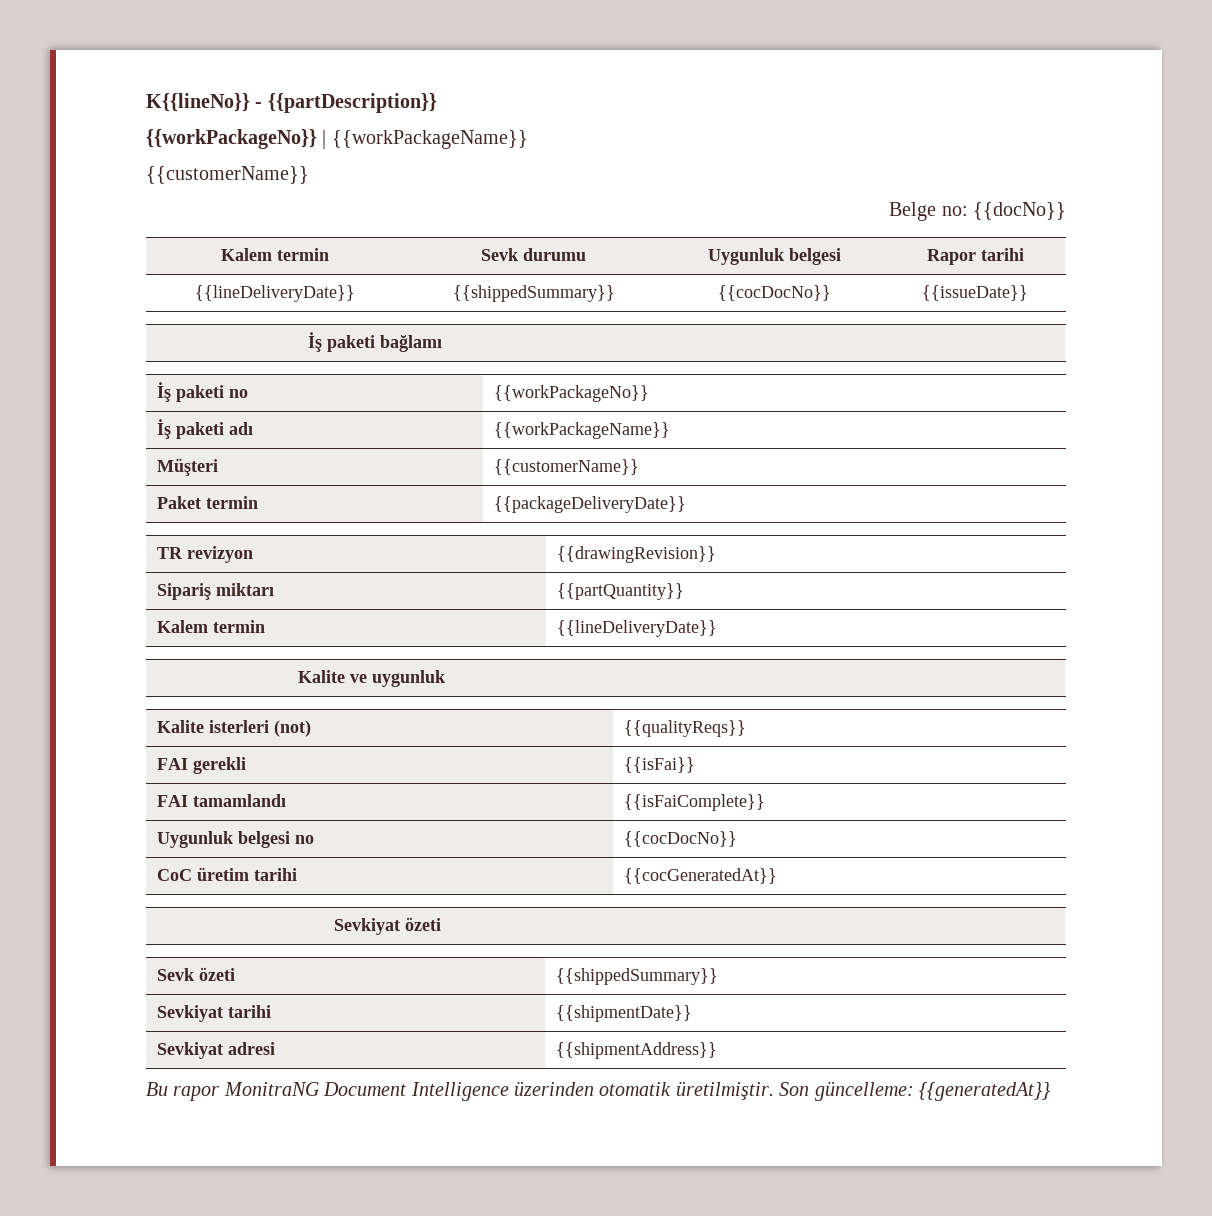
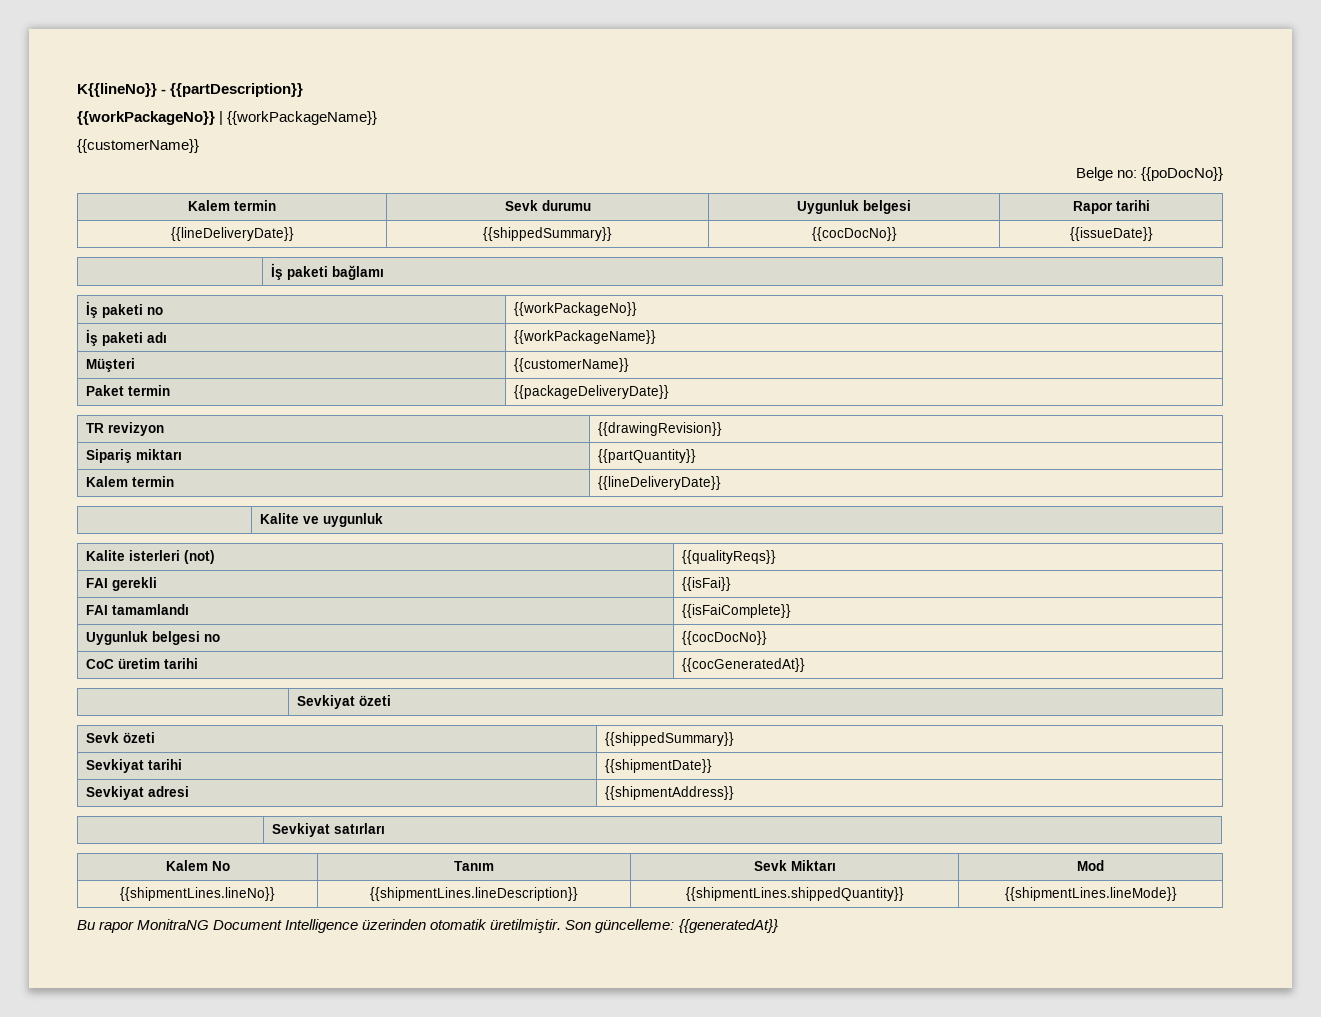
- Belge no: {{docNo}}
+ Belge no: {{poDocNo}}
+ | Sevkiyat satırları
+ Kalem No | Tanım | Sevk Miktarı | Mod
+ {{shipmentLines.lineNo}} | {{shipmentLines.lineDescription}} | {{shipmentLines.shippedQuantity}} | {{shipmentLines.lineMode}}

